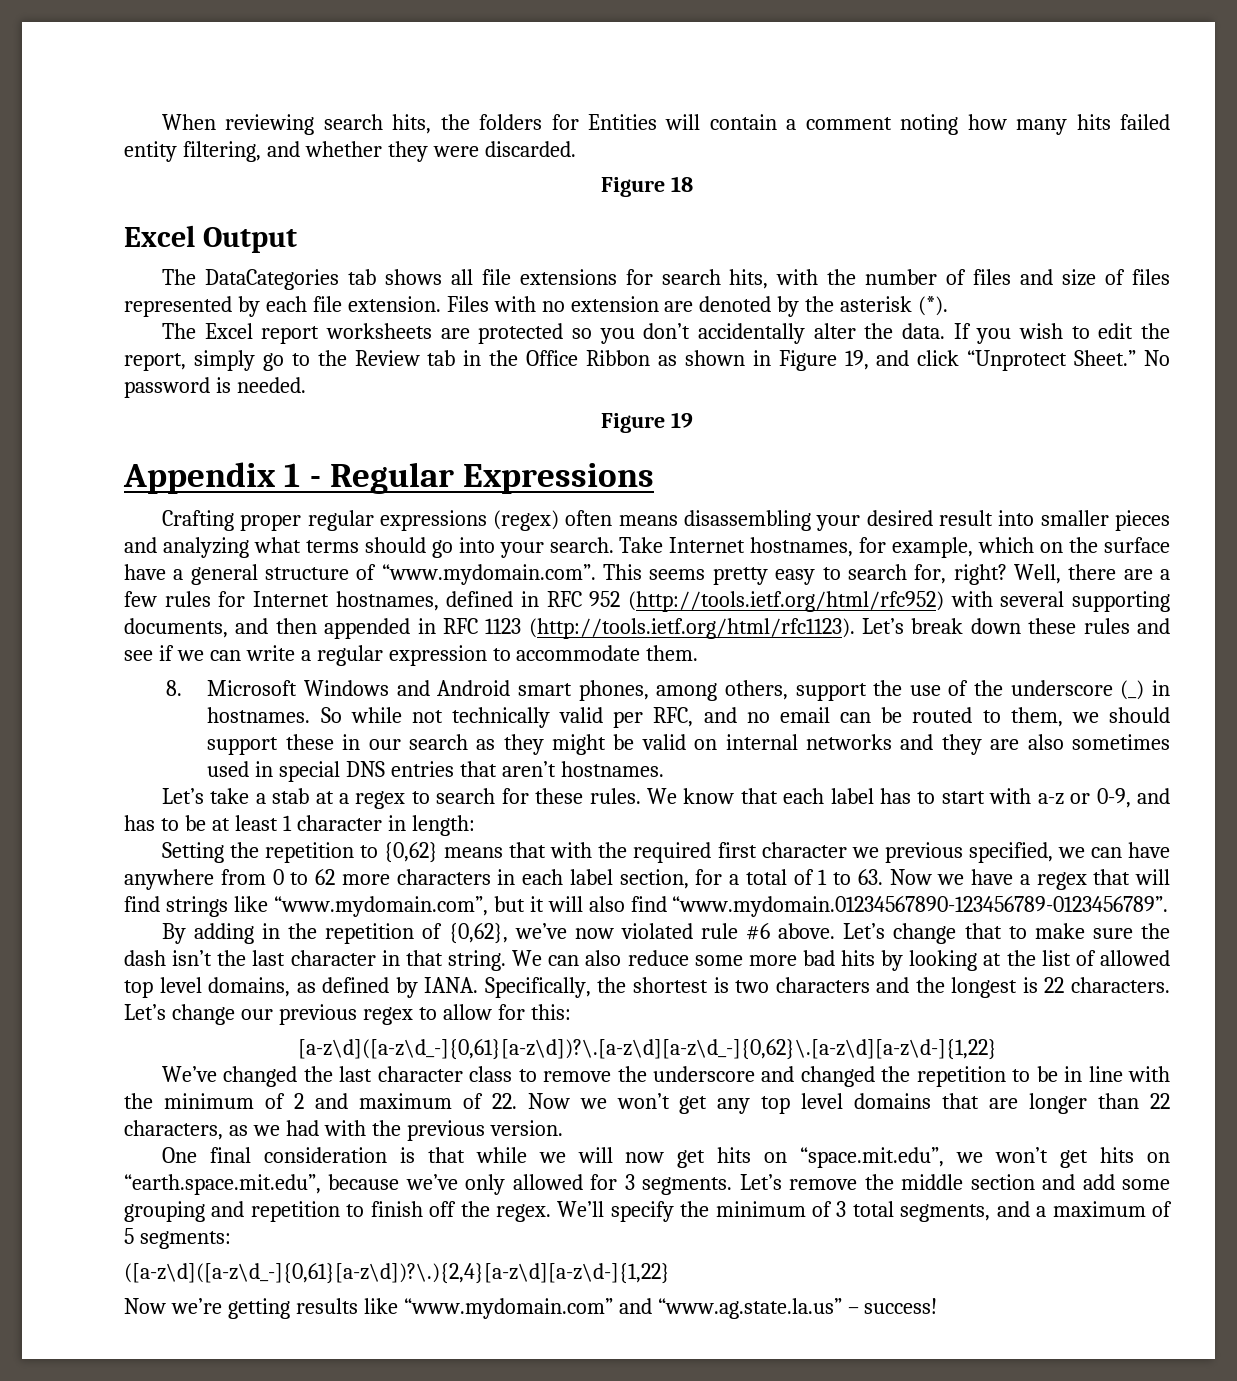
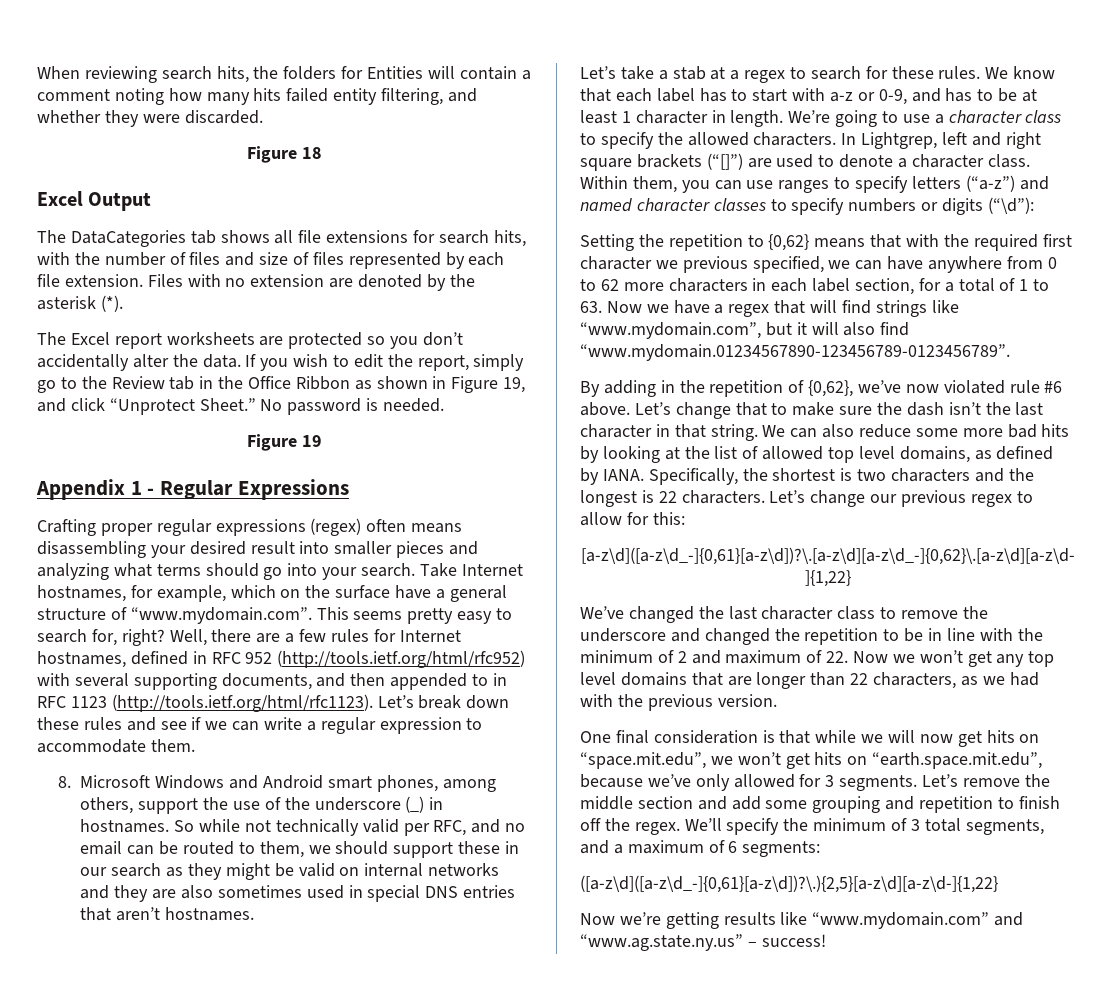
- Well, there are a few rules for Internet hostnames, defined in RFC 952 (http://tools.ietf.org/html/rfc952) with several supporting documents, and then appended in RFC 1123 (http://tools.ietf.org/html/rfc1123). Let’s break down these rules and see if we can write a regular expression to accommodate them.
+ Well, there are a few rules for Internet hostnames, defined in RFC 952 (http://tools.ietf.org/html/rfc952) with several supporting documents, and then appended to in RFC 1123 (http://tools.ietf.org/html/rfc1123). Let’s break down these rules and see if we can write a regular expression to accommodate them.
- We know that each label has to start with a-z or 0-9, and has to be at least 1 character in length:
+ We know that each label has to start with a-z or 0-9, and has to be at least 1 character in length. We’re going to use a character class to specify the allowed characters. In Lightgrep, left and right square brackets (“[]”) are used to denote a character class. Within them, you can use ranges to specify letters (“a-z”) and named character classes to specify numbers or digits (“\d”):
- We’ll specify the minimum of 3 total segments, and a maximum of 5 segments:
+ We’ll specify the minimum of 3 total segments, and a maximum of 6 segments:
- ([a-z\d]([a-z\d_-]{0,61}[a-z\d])?\.){2,4}[a-z\d][a-z\d-]{1,22}
+ ([a-z\d]([a-z\d_-]{0,61}[a-z\d])?\.){2,5}[a-z\d][a-z\d-]{1,22}
- Now we’re getting results like “www.mydomain.com” and “www.ag.state.la.us” – success!
+ Now we’re getting results like “www.mydomain.com” and “www.ag.state.ny.us” – success!

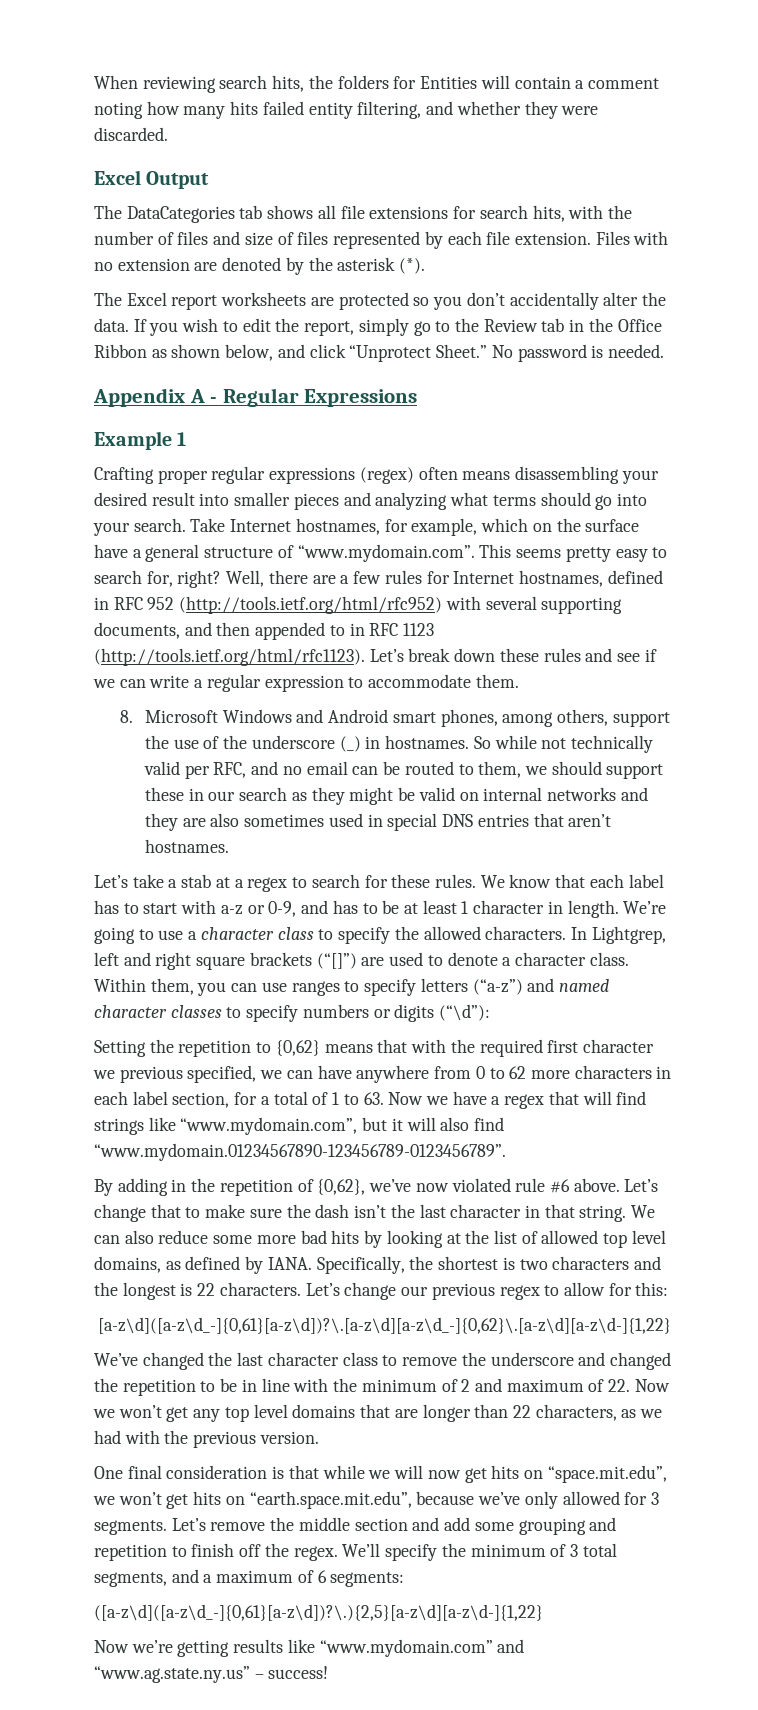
- Figure 18
- If you wish to edit the report, simply go to the Review tab in the Office Ribbon as shown in Figure 19, and click “Unprotect Sheet.”
+ If you wish to edit the report, simply go to the Review tab in the Office Ribbon as shown below, and click “Unprotect Sheet.”
- Figure 19
- Appendix 1 - Regular Expressions
+ Appendix A - Regular Expressions
+ Example 1

